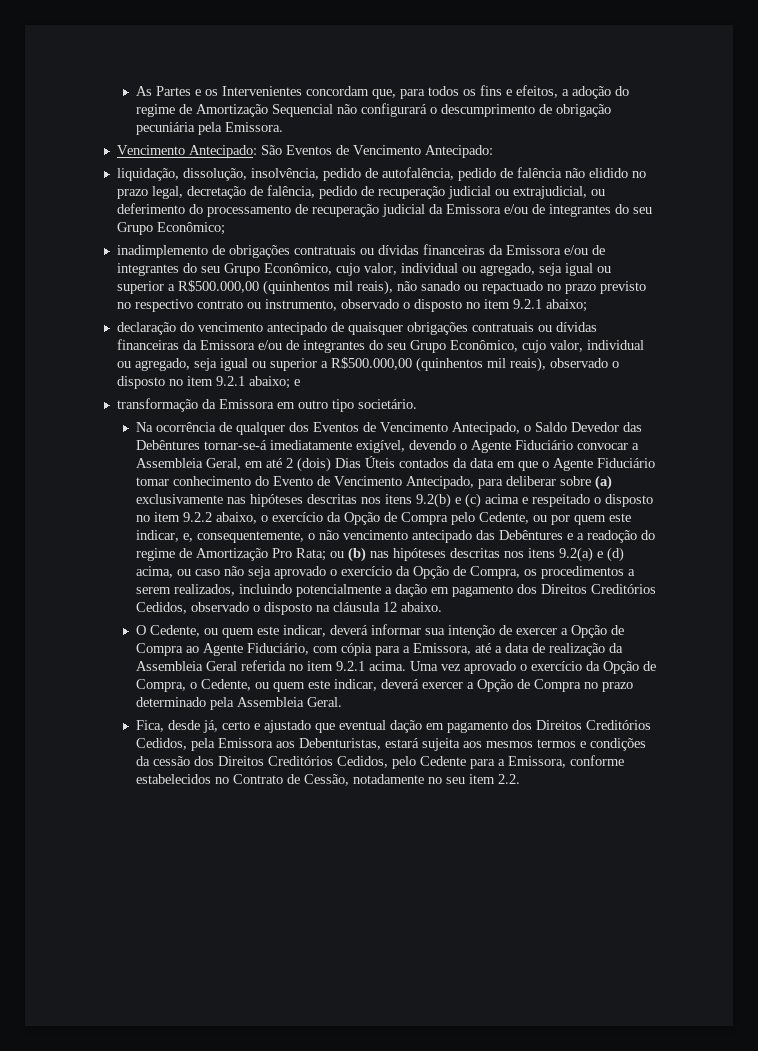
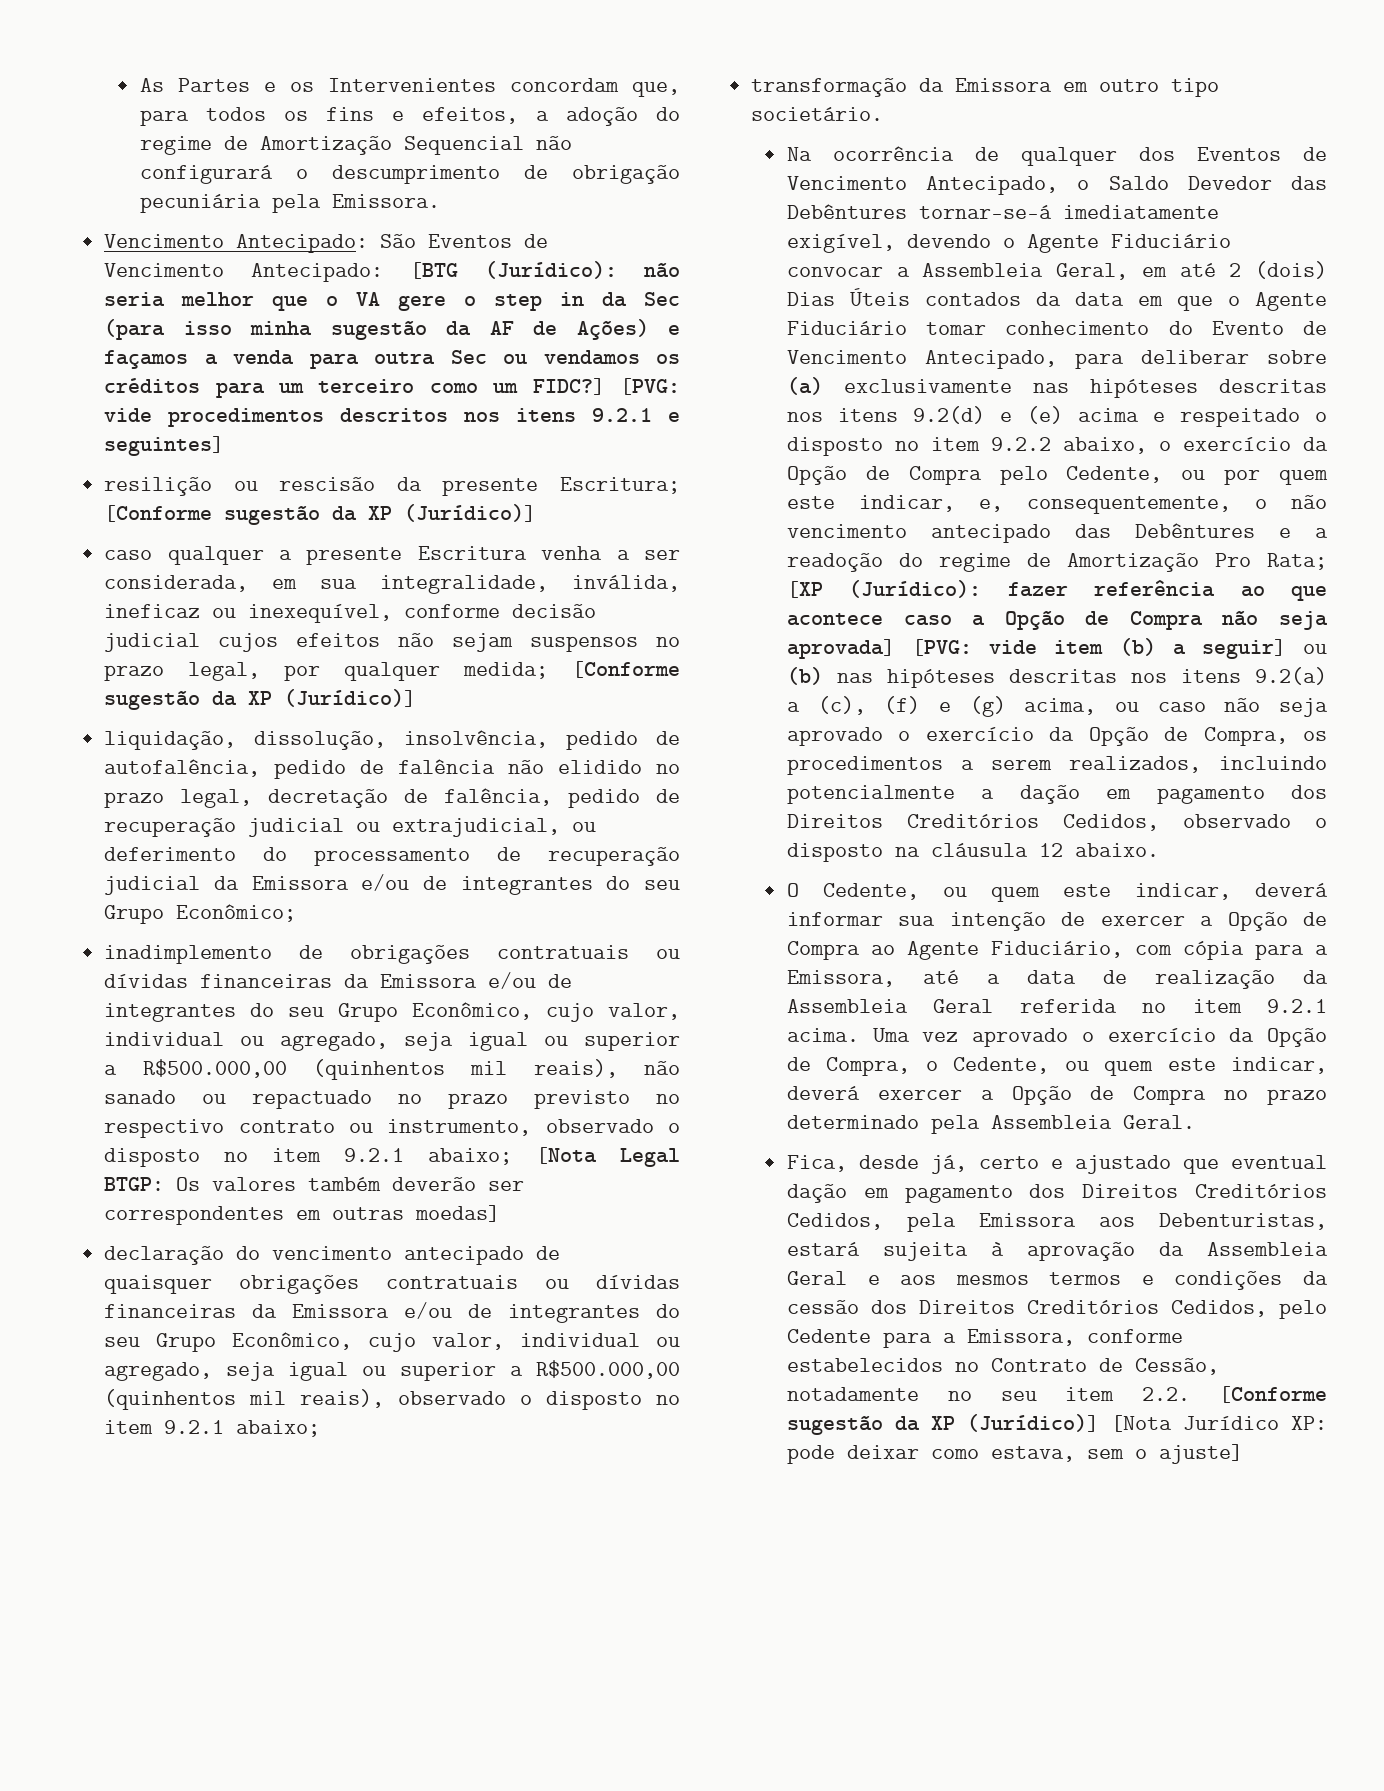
- Vencimento Antecipado: São Eventos de Vencimento Antecipado:
+ Vencimento Antecipado: São Eventos de Vencimento Antecipado: [BTG (Jurídico): não seria melhor que o VA gere o step in da Sec (para isso minha sugestão da AF de Ações) e façamos a venda para outra Sec ou vendamos os créditos para um terceiro como um FIDC?] [PVG: vide procedimentos descritos nos itens 9.2.1 e seguintes]
+ resilição ou rescisão da presente Escritura; [Conforme sugestão da XP (Jurídico)]
+ caso qualquer a presente Escritura venha a ser considerada, em sua integralidade, inválida, ineficaz ou inexequível, conforme decisão judicial cujos efeitos não sejam suspensos no prazo legal, por qualquer medida; [Conforme sugestão da XP (Jurídico)]
- inadimplemento de obrigações contratuais ou dívidas financeiras da Emissora e/ou de integrantes do seu Grupo Econômico, cujo valor, individual ou agregado, seja igual ou superior a R$500.000,00 (quinhentos mil reais), não sanado ou repactuado no prazo previsto no respectivo contrato ou instrumento, observado o disposto no item 9.2.1 abaixo;
+ inadimplemento de obrigações contratuais ou dívidas financeiras da Emissora e/ou de integrantes do seu Grupo Econômico, cujo valor, individual ou agregado, seja igual ou superior a R$500.000,00 (quinhentos mil reais), não sanado ou repactuado no prazo previsto no respectivo contrato ou instrumento, observado o disposto no item 9.2.1 abaixo; [Nota Legal BTGP: Os valores também deverão ser correspondentes em outras moedas]
- declaração do vencimento antecipado de quaisquer obrigações contratuais ou dívidas financeiras da Emissora e/ou de integrantes do seu Grupo Econômico, cujo valor, individual ou agregado, seja igual ou superior a R$500.000,00 (quinhentos mil reais), observado o disposto no item 9.2.1 abaixo; e
+ declaração do vencimento antecipado de quaisquer obrigações contratuais ou dívidas financeiras da Emissora e/ou de integrantes do seu Grupo Econômico, cujo valor, individual ou agregado, seja igual ou superior a R$500.000,00 (quinhentos mil reais), observado o disposto no item 9.2.1 abaixo;
- Na ocorrência de qualquer dos Eventos de Vencimento Antecipado, o Saldo Devedor das Debêntures tornar-se-á imediatamente exigível, devendo o Agente Fiduciário convocar a Assembleia Geral, em até 2 (dois) Dias Úteis contados da data em que o Agente Fiduciário tomar conhecimento do Evento de Vencimento Antecipado, para deliberar sobre (a) exclusivamente nas hipóteses descritas nos itens 9.2(b) e (c) acima e respeitado o disposto no item 9.2.2 abaixo, o exercício da Opção de Compra pelo Cedente, ou por quem este indicar, e, consequentemente, o não vencimento antecipado das Debêntures e a readoção do regime de Amortização Pro Rata;
+ Na ocorrência de qualquer dos Eventos de Vencimento Antecipado, o Saldo Devedor das Debêntures tornar-se-á imediatamente exigível, devendo o Agente Fiduciário convocar a Assembleia Geral, em até 2 (dois) Dias Úteis contados da data em que o Agente Fiduciário tomar conhecimento do Evento de Vencimento Antecipado, para deliberar sobre (a) exclusivamente nas hipóteses descritas nos itens 9.2(d) e (e) acima e respeitado o disposto no item 9.2.2 abaixo, o exercício da Opção de Compra pelo Cedente, ou por quem este indicar, e, consequentemente, o não vencimento antecipado das Debêntures e a readoção do regime de Amortização Pro Rata;
- ou (b) nas hipóteses descritas nos itens 9.2(a) e (d) acima, ou caso não seja aprovado o exercício da Opção de Compra, os procedimentos a serem realizados, incluindo potencialmente a dação em pagamento dos Direitos Creditórios Cedidos, observado o disposto na cláusula 12 abaixo.
+ [XP (Jurídico): fazer referência ao que acontece caso a Opção de Compra não seja aprovada] [PVG: vide item (b) a seguir] ou (b) nas hipóteses descritas nos itens 9.2(a) a (c), (f) e (g) acima, ou caso não seja aprovado o exercício da Opção de Compra, os procedimentos a serem realizados, incluindo potencialmente a dação em pagamento dos Direitos Creditórios Cedidos, observado o disposto na cláusula 12 abaixo.
- Fica, desde já, certo e ajustado que eventual dação em pagamento dos Direitos Creditórios Cedidos, pela Emissora aos Debenturistas, estará sujeita aos mesmos termos e condições da cessão dos Direitos Creditórios Cedidos, pelo Cedente para a Emissora, conforme estabelecidos no Contrato de Cessão, notadamente no seu item 2.2.
+ Fica, desde já, certo e ajustado que eventual dação em pagamento dos Direitos Creditórios Cedidos, pela Emissora aos Debenturistas, estará sujeita à aprovação da Assembleia Geral e aos mesmos termos e condições da cessão dos Direitos Creditórios Cedidos, pelo Cedente para a Emissora, conforme estabelecidos no Contrato de Cessão, notadamente no seu item 2.2. [Conforme sugestão da XP (Jurídico)] [Nota Jurídico XP: pode deixar como estava, sem o ajuste]

